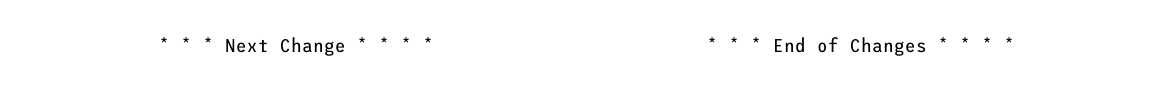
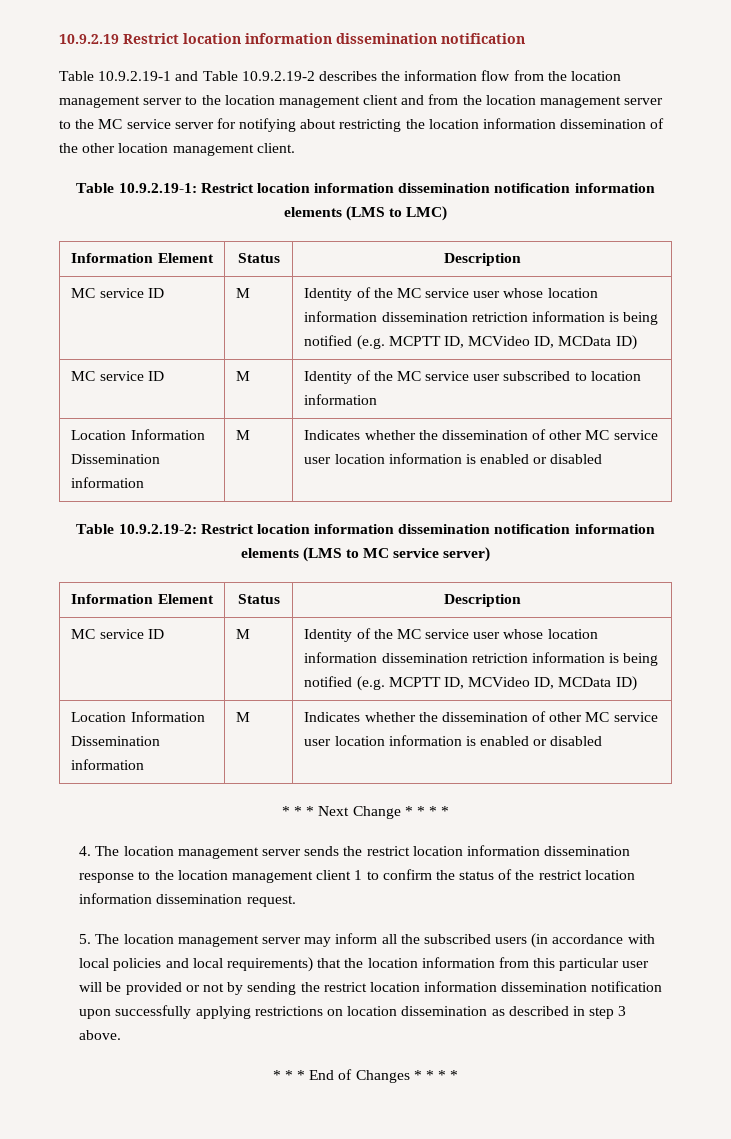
+ 10.9.2.19 Restrict location information dissemination notification
+ Table 10.9.2.19-1 and Table 10.9.2.19-2 describes the information flow from the location management server to the location management client and from the location management server to the MC service server for notifying about restricting the location information dissemination of the other location management client.
+ Table 10.9.2.19-1: Restrict location information dissemination notification information elements (LMS to LMC)
+ Information Element | Status | Description
+ MC service ID | M | Identity of the MC service user whose location information dissemination retriction information is being notified (e.g. MCPTT ID, MCVideo ID, MCData ID)
+ MC service ID | M | Identity of the MC service user subscribed to location information
+ Location Information Dissemination information | M | Indicates whether the dissemination of other MC service user location information is enabled or disabled
+ Table 10.9.2.19-2: Restrict location information dissemination notification information elements (LMS to MC service server)
+ Information Element | Status | Description
+ MC service ID | M | Identity of the MC service user whose location information dissemination retriction information is being notified (e.g. MCPTT ID, MCVideo ID, MCData ID)
+ Location Information Dissemination information | M | Indicates whether the dissemination of other MC service user location information is enabled or disabled
+ 4. The location management server sends the restrict location information dissemination response to the location management client 1 to confirm the status of the restrict location information dissemination request.
+ 5. The location management server may inform all the subscribed users (in accordance with local policies and local requirements) that the location information from this particular user will be provided or not by sending the restrict location information dissemination notification upon successfully applying restrictions on location dissemination as described in step 3 above.

